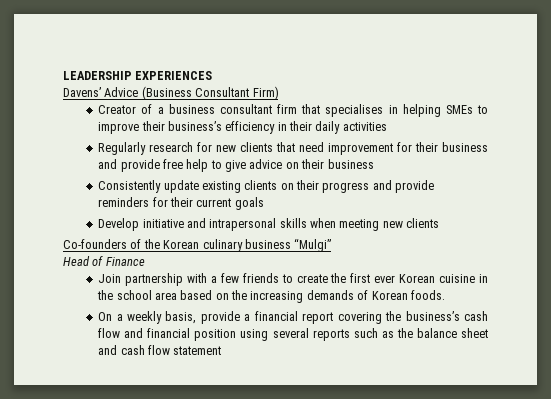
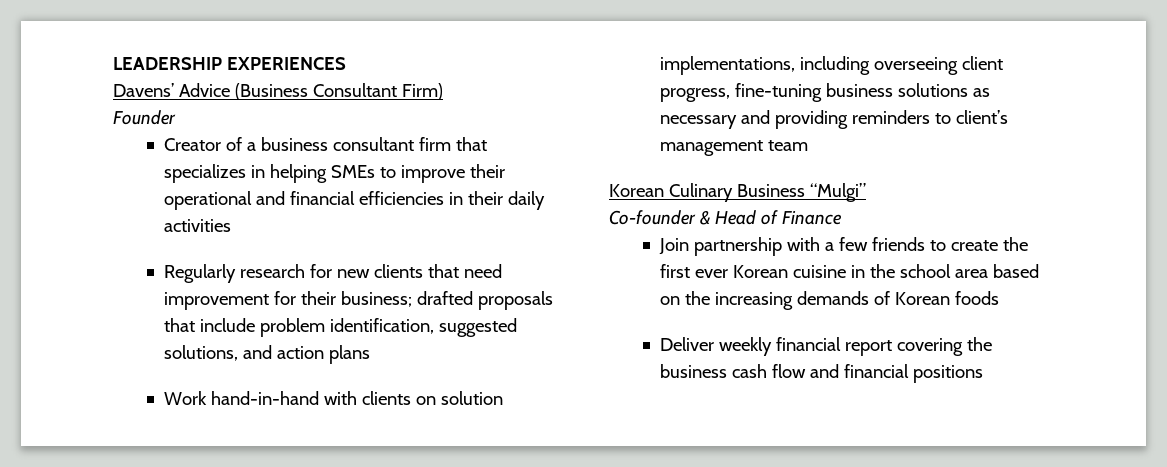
+ Founder
- Creator of a business consultant firm that specialises in helping SMEs to improve their business’s efficiency in their daily activities
+ Creator of a business consultant firm that specializes in helping SMEs to improve their operational and financial efficiencies in their daily activities
- Regularly research for new clients that need improvement for their business and provide free help to give advice on their business
- Consistently update existing clients on their progress and provide reminders for their current goals
- Develop initiative and intrapersonal skills when meeting new clients
- Co-founders of the Korean culinary business “Mulgi”
+ Regularly research for new clients that need improvement for their business; drafted proposals that include problem identification, suggested solutions, and action plans
+ Work hand-in-hand with clients on solution implementations, including overseeing client progress, fine-tuning business solutions as necessary and providing reminders to client’s management team
+ Korean Culinary Business “Mulgi”
- Head of Finance
+ Co-founder & Head of Finance
- Join partnership with a few friends to create the first ever Korean cuisine in the school area based on the increasing demands of Korean foods.
- On a weekly basis, provide a financial report covering the business’s cash flow and financial position using several reports such as the balance sheet and cash flow statement
+ Join partnership with a few friends to create the first ever Korean cuisine in the school area based on the increasing demands of Korean foods
+ Deliver weekly financial report covering the business cash flow and financial positions

